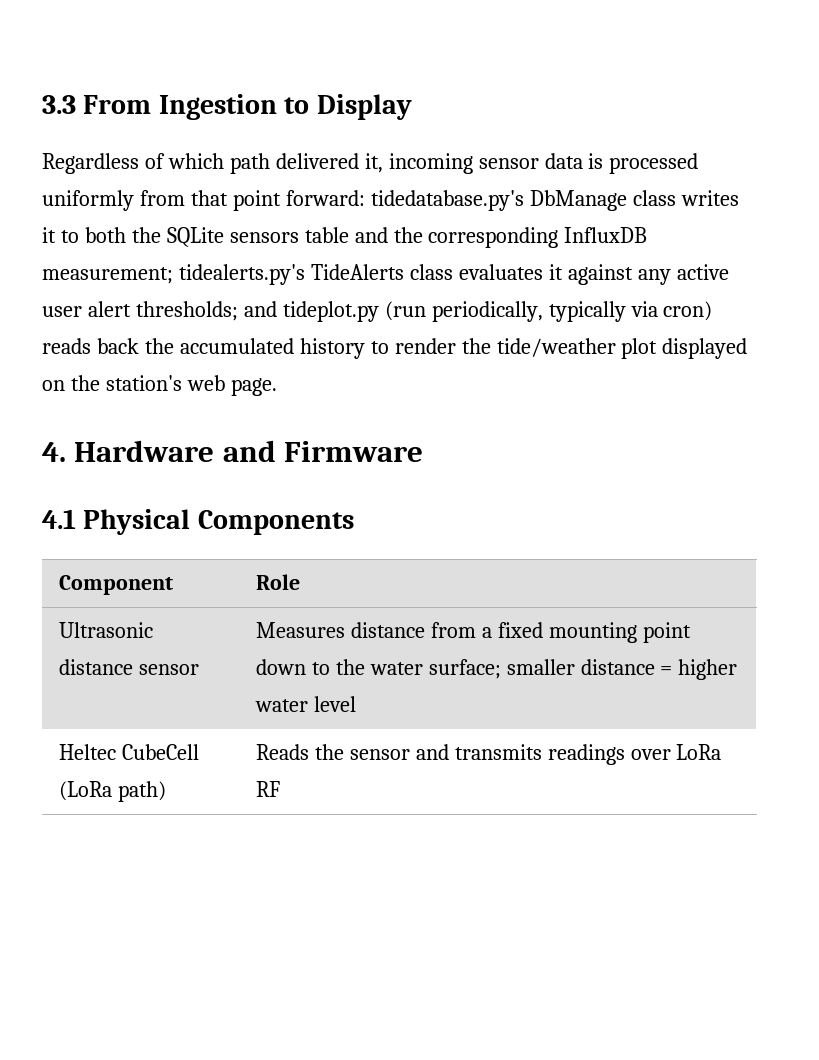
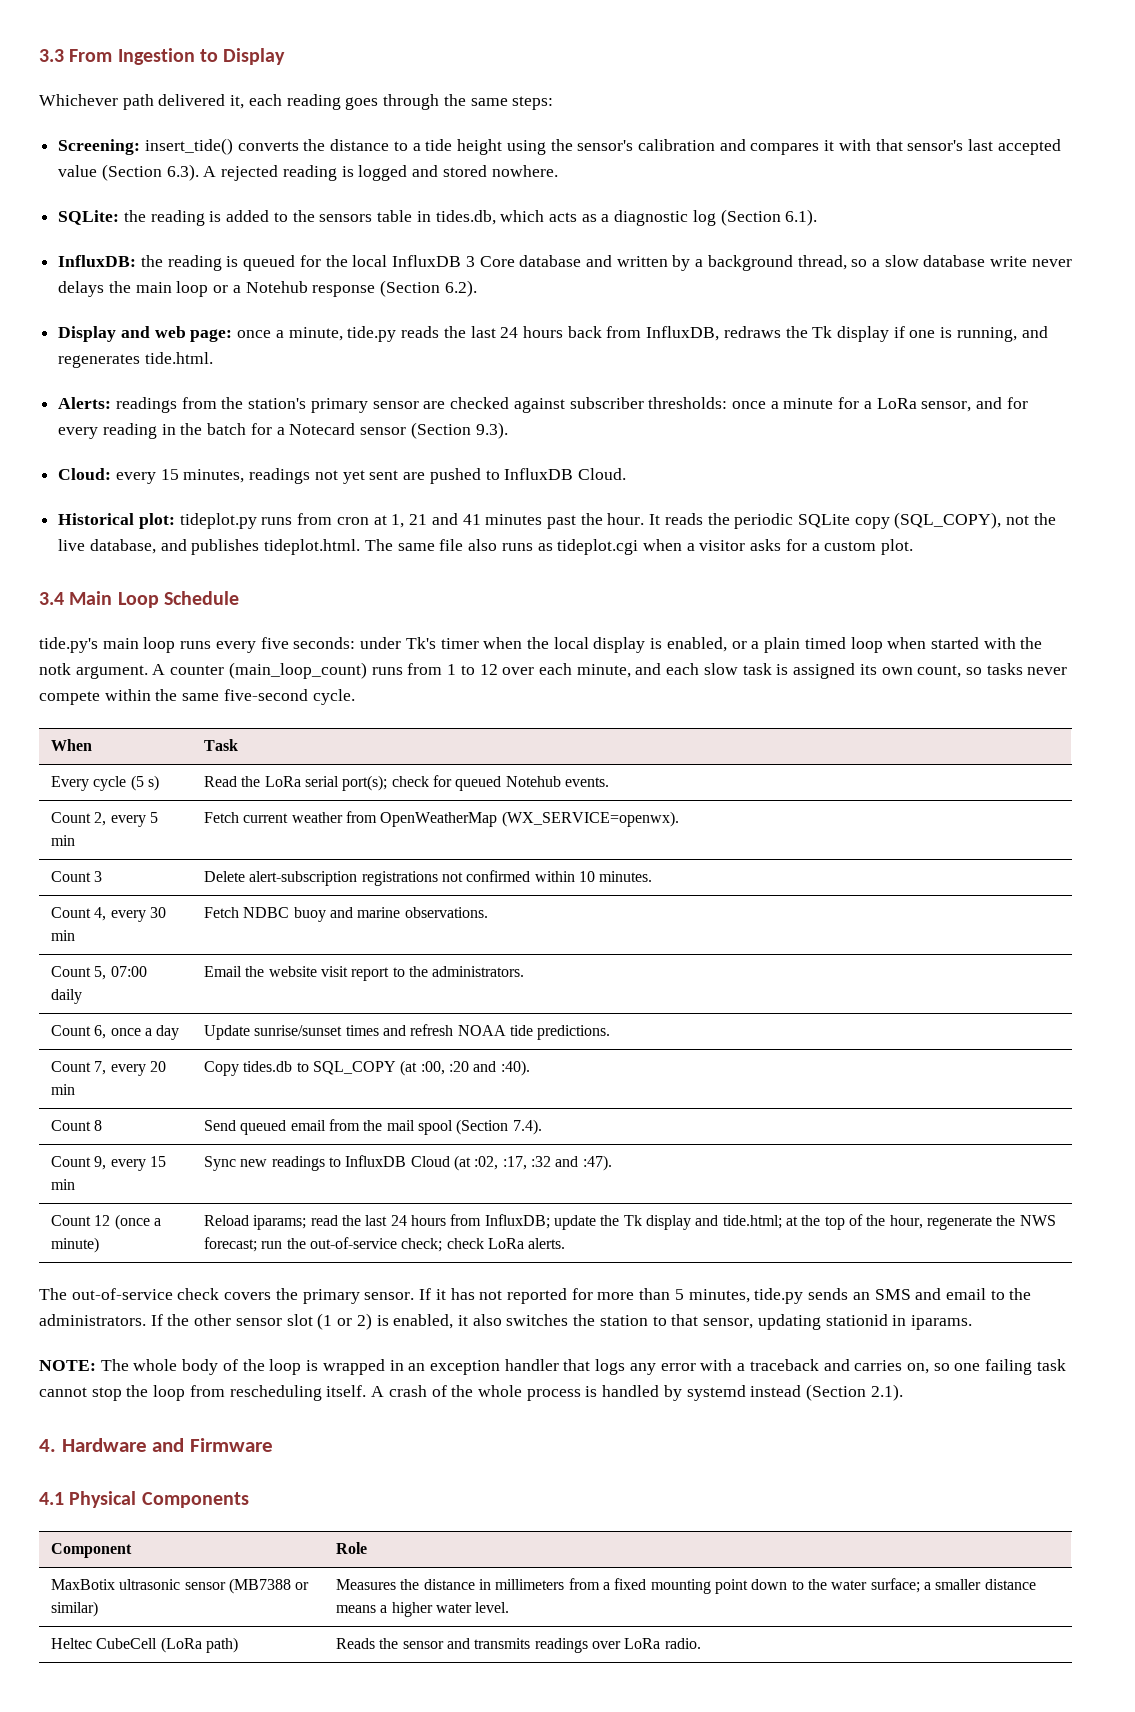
- Regardless of which path delivered it, incoming sensor data is processed uniformly from that point forward: tidedatabase.py's DbManage class writes it to both the SQLite sensors table and the corresponding InfluxDB measurement; tidealerts.py's TideAlerts class evaluates it against any active user alert thresholds; and tideplot.py (run periodically, typically via cron) reads back the accumulated history to render the tide/weather plot displayed on the station's web page.
+ Whichever path delivered it, each reading goes through the same steps:
+ Screening: insert_tide() converts the distance to a tide height using the sensor's calibration and compares it with that sensor's last accepted value (Section 6.3). A rejected reading is logged and stored nowhere.
+ SQLite: the reading is added to the sensors table in tides.db, which acts as a diagnostic log (Section 6.1).
+ InfluxDB: the reading is queued for the local InfluxDB 3 Core database and written by a background thread, so a slow database write never delays the main loop or a Notehub response (Section 6.2).
+ Display and web page: once a minute, tide.py reads the last 24 hours back from InfluxDB, redraws the Tk display if one is running, and regenerates tide.html.
+ Alerts: readings from the station's primary sensor are checked against subscriber thresholds: once a minute for a LoRa sensor, and for every reading in the batch for a Notecard sensor (Section 9.3).
+ Cloud: every 15 minutes, readings not yet sent are pushed to InfluxDB Cloud.
+ Historical plot: tideplot.py runs from cron at 1, 21 and 41 minutes past the hour. It reads the periodic SQLite copy (SQL_COPY), not the live database, and publishes tideplot.html. The same file also runs as tideplot.cgi when a visitor asks for a custom plot.
+ 3.4 Main Loop Schedule
+ tide.py's main loop runs every five seconds: under Tk's timer when the local display is enabled, or a plain timed loop when started with the notk argument. A counter (main_loop_count) runs from 1 to 12 over each minute, and each slow task is assigned its own count, so tasks never compete within the same five-second cycle.
+ When | Task
+ Every cycle (5 s) | Read the LoRa serial port(s); check for queued Notehub events.
+ Count 2, every 5 min | Fetch current weather from OpenWeatherMap (WX_SERVICE=openwx).
+ Count 3 | Delete alert-subscription registrations not confirmed within 10 minutes.
+ Count 4, every 30 min | Fetch NDBC buoy and marine observations.
+ Count 5, 07:00 daily | Email the website visit report to the administrators.
+ Count 6, once a day | Update sunrise/sunset times and refresh NOAA tide predictions.
+ Count 7, every 20 min | Copy tides.db to SQL_COPY (at :00, :20 and :40).
+ Count 8 | Send queued email from the mail spool (Section 7.4).
+ Count 9, every 15 min | Sync new readings to InfluxDB Cloud (at :02, :17, :32 and :47).
+ Count 12 (once a minute) | Reload iparams; read the last 24 hours from InfluxDB; update the Tk display and tide.html; at the top of the hour, regenerate the NWS forecast; run the out-of-service check; check LoRa alerts.
+ The out-of-service check covers the primary sensor. If it has not reported for more than 5 minutes, tide.py sends an SMS and email to the administrators. If the other sensor slot (1 or 2) is enabled, it also switches the station to that sensor, updating stationid in iparams.
+ NOTE: The whole body of the loop is wrapped in an exception handler that logs any error with a traceback and carries on, so one failing task cannot stop the loop from rescheduling itself. A crash of the whole process is handled by systemd instead (Section 2.1).
- Ultrasonic distance sensor | Measures distance from a fixed mounting point down to the water surface; smaller distance = higher water level
+ MaxBotix ultrasonic sensor (MB7388 or similar) | Measures the distance in millimeters from a fixed mounting point down to the water surface; a smaller distance means a higher water level.
- Heltec CubeCell (LoRa path) | Reads the sensor and transmits readings over LoRa RF
+ Heltec CubeCell (LoRa path) | Reads the sensor and transmits readings over LoRa radio.

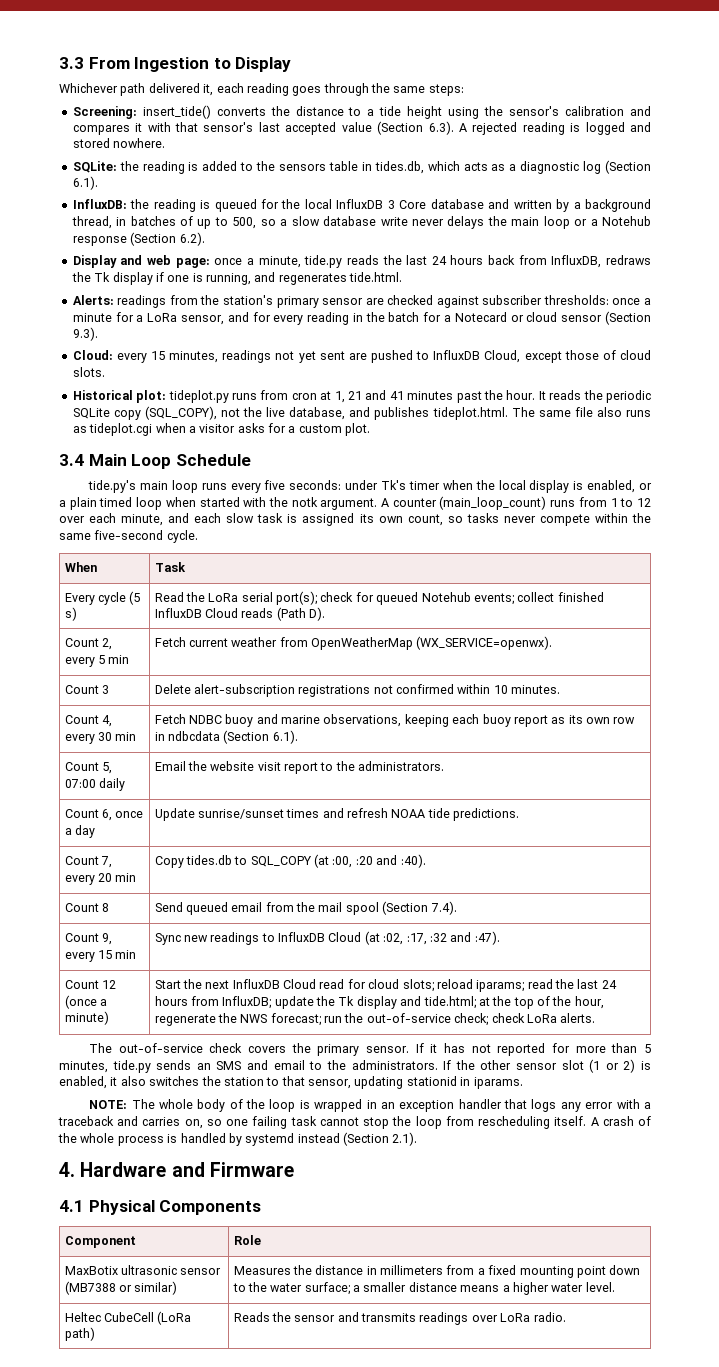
- InfluxDB: the reading is queued for the local InfluxDB 3 Core database and written by a background thread, so a slow database write never delays the main loop or a Notehub response (Section 6.2).
+ InfluxDB: the reading is queued for the local InfluxDB 3 Core database and written by a background thread, in batches of up to 500, so a slow database write never delays the main loop or a Notehub response (Section 6.2).
- Alerts: readings from the station's primary sensor are checked against subscriber thresholds: once a minute for a LoRa sensor, and for every reading in the batch for a Notecard sensor (Section 9.3).
+ Alerts: readings from the station's primary sensor are checked against subscriber thresholds: once a minute for a LoRa sensor, and for every reading in the batch for a Notecard or cloud sensor (Section 9.3).
- Cloud: every 15 minutes, readings not yet sent are pushed to InfluxDB Cloud.
+ Cloud: every 15 minutes, readings not yet sent are pushed to InfluxDB Cloud, except those of cloud slots.
- Every cycle (5 s) | Read the LoRa serial port(s); check for queued Notehub events.
+ Every cycle (5 s) | Read the LoRa serial port(s); check for queued Notehub events; collect finished InfluxDB Cloud reads (Path D).
- Count 4, every 30 min | Fetch NDBC buoy and marine observations.
+ Count 4, every 30 min | Fetch NDBC buoy and marine observations, keeping each buoy report as its own row in ndbcdata (Section 6.1).
- Reload iparams; read the last 24 hours from InfluxDB; update the Tk display and tide.html; at the top of the hour, regenerate the NWS forecast; run the out-of-service check; check LoRa alerts.
+ Start the next InfluxDB Cloud read for cloud slots; reload iparams; read the last 24 hours from InfluxDB; update the Tk display and tide.html; at the top of the hour, regenerate the NWS forecast; run the out-of-service check; check LoRa alerts.

